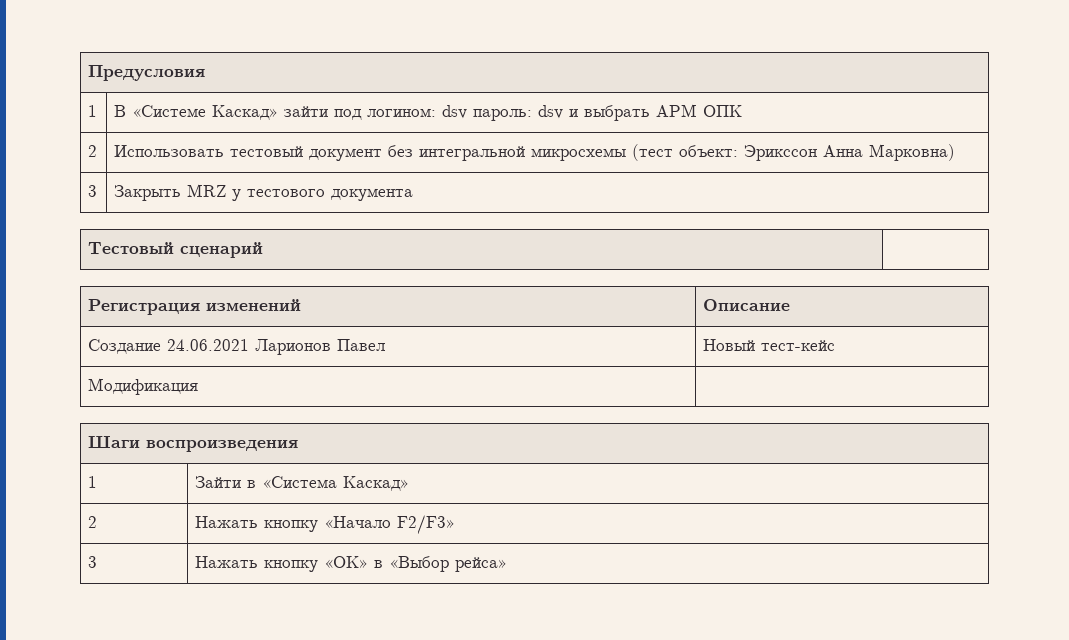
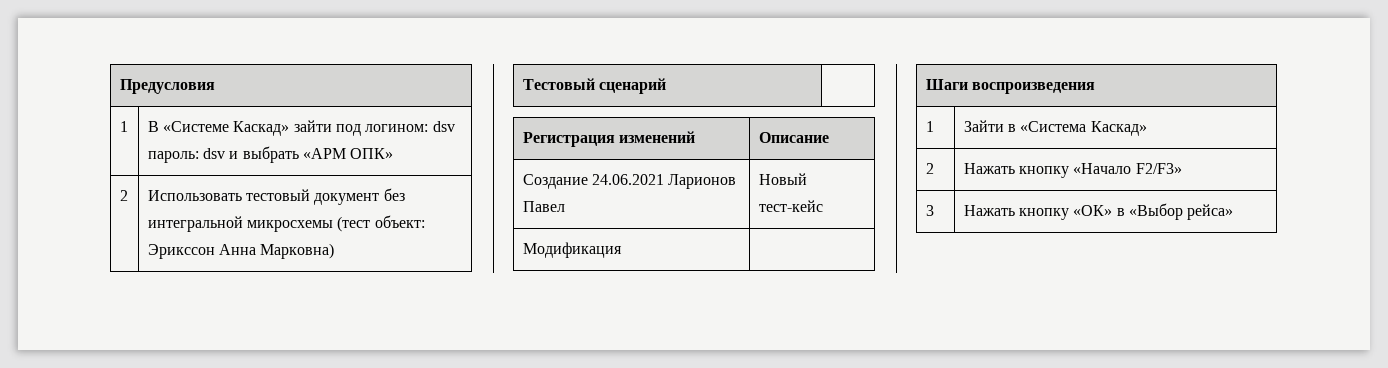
- 1 | В «Системе Каскад» зайти под логином: dsv пароль: dsv и выбрать АРМ ОПК
+ 1 | В «Системе Каскад» зайти под логином: dsv пароль: dsv и выбрать «АРМ ОПК»
- 3 | Закрыть MRZ у тестового документа

